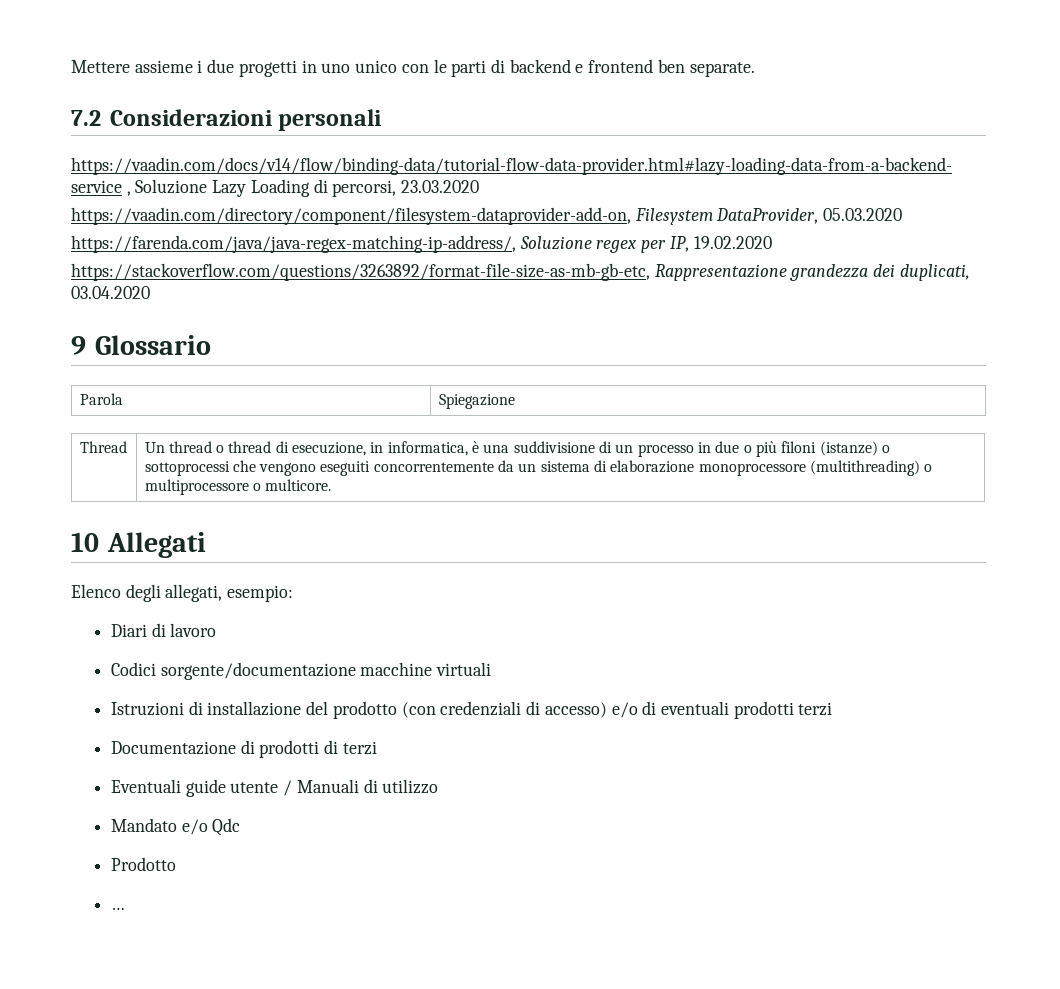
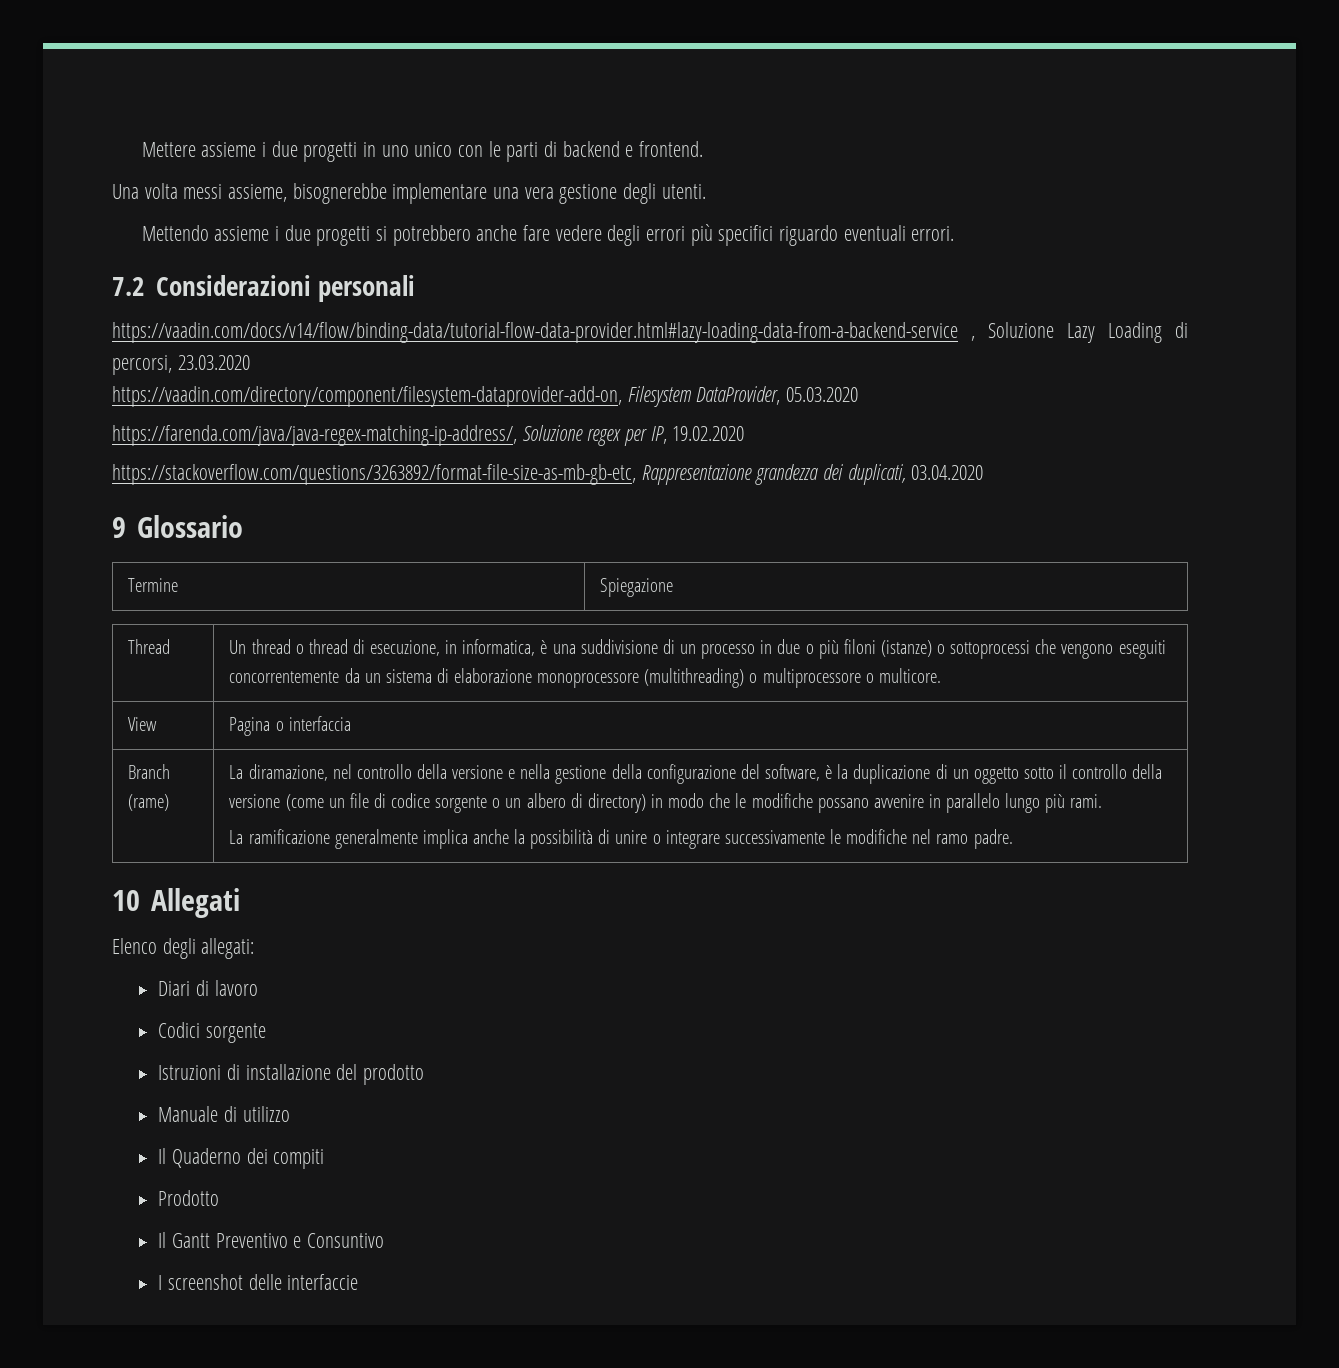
- Mettere assieme i due progetti in uno unico con le parti di backend e frontend ben separate.
+ Mettere assieme i due progetti in uno unico con le parti di backend e frontend.
+ Una volta messi assieme, bisognerebbe implementare una vera gestione degli utenti.
+ Mettendo assieme i due progetti si potrebbero anche fare vedere degli errori più specifici riguardo eventuali errori.
- Parola | Spiegazione
+ Termine | Spiegazione
+ View | Pagina o interfaccia
+ Branch (rame) | La diramazione, nel controllo della versione e nella gestione della configurazione del software, è la duplicazione di un oggetto sotto il controllo della versione (come un file di codice sorgente o un albero di directory) in modo che le modifiche possano avvenire in parallelo lungo più rami.
+ La ramificazione generalmente implica anche la possibilità di unire o integrare successivamente le modifiche nel ramo padre.
- Elenco degli allegati, esempio:
+ Elenco degli allegati:
- Codici sorgente/documentazione macchine virtuali
+ Codici sorgente
- Istruzioni di installazione del prodotto (con credenziali di accesso) e/o di eventuali prodotti terzi
- Documentazione di prodotti di terzi
- Eventuali guide utente / Manuali di utilizzo
- Mandato e/o Qdc
+ Istruzioni di installazione del prodotto
+ Manuale di utilizzo
+ Il Quaderno dei compiti
  Prodotto
- …
+ Il Gantt Preventivo e Consuntivo
+ I screenshot delle interfaccie

